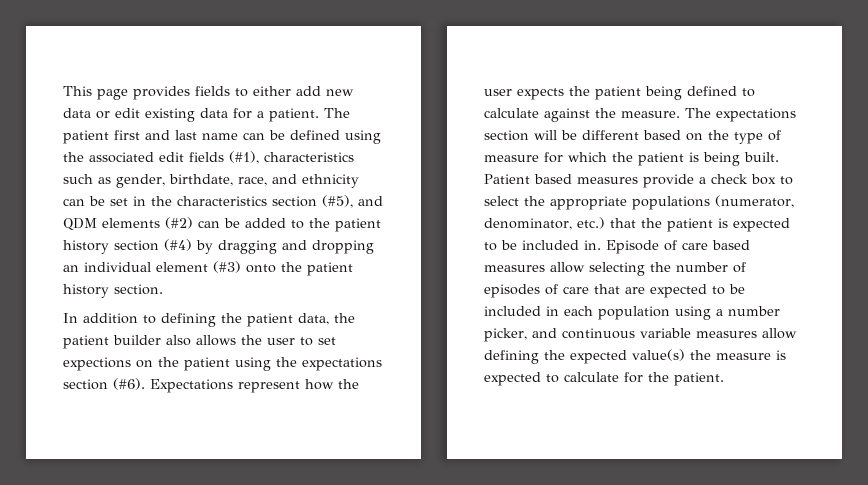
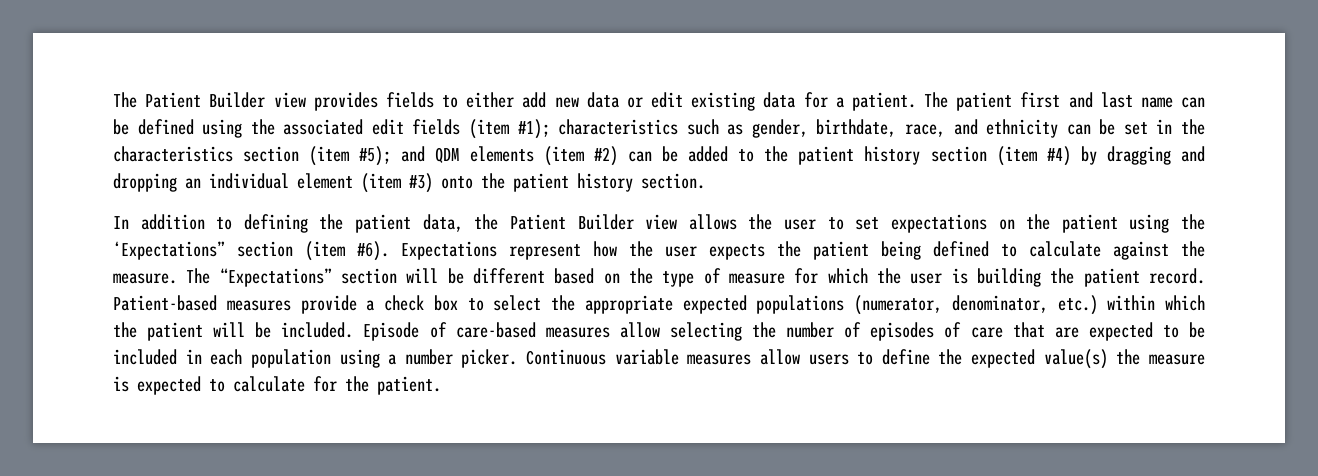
- This page provides fields to either add new data or edit existing data for a patient.
+ The Patient Builder view provides fields to either add new data or edit existing data for a patient.
- The patient first and last name can be defined using the associated edit fields (#1), characteristics such as gender, birthdate, race, and ethnicity can be set in the characteristics section (#5), and QDM elements (#2) can be added to the patient history section (#4) by dragging and dropping an individual element (#3) onto the patient history section.
+ The patient first and last name can be defined using the associated edit fields (item #1); characteristics such as gender, birthdate, race, and ethnicity can be set in the characteristics section (item #5); and QDM elements (item #2) can be added to the patient history section (item #4) by dragging and dropping an individual element (item #3) onto the patient history section.
- In addition to defining the patient data, the patient builder also allows the user to set expections on the patient using the expectations section (#6).
+ In addition to defining the patient data, the Patient Builder view allows the user to set expectations on the patient using the ‘Expectations” section (item #6).
- The expectations section will be different based on the type of measure for which the patient is being built. Patient based measures provide a check box to select the appropriate populations (numerator, denominator, etc.) that the patient is expected to be included in. Episode of care based measures allow selecting the number of episodes of care that are expected to be included in each population using a number picker, and continuous variable measures allow defining the expected value(s) the measure is expected to calculate for the patient.
+ The “Expectations” section will be different based on the type of measure for which the user is building the patient record. Patient-based measures provide a check box to select the appropriate expected populations (numerator, denominator, etc.) within which the patient will be included. Episode of care-based measures allow selecting the number of episodes of care that are expected to be included in each population using a number picker. Continuous variable measures allow users to define the expected value(s) the measure is expected to calculate for the patient.

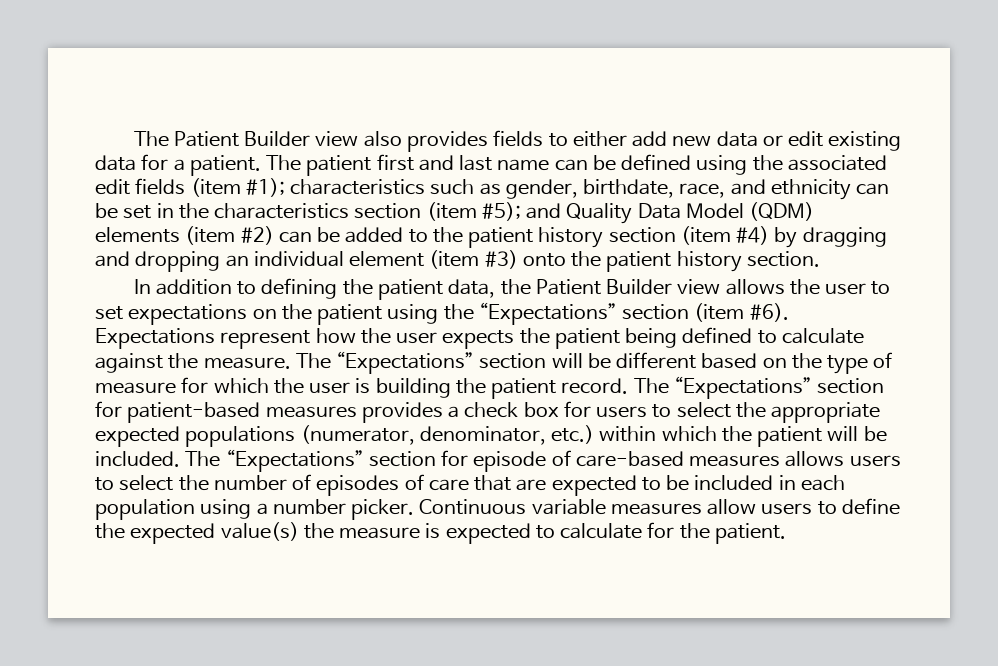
- The Patient Builder view provides fields to either add new data or edit existing data for a patient.
+ The Patient Builder view also provides fields to either add new data or edit existing data for a patient.
- and QDM elements (item #2) can be added to the patient history section (item #4) by dragging and dropping an individual element (item #3) onto the patient history section.
+ and Quality Data Model (QDM) elements (item #2) can be added to the patient history section (item #4) by dragging and dropping an individual element (item #3) onto the patient history section.
- In addition to defining the patient data, the Patient Builder view allows the user to set expectations on the patient using the ‘Expectations” section (item #6).
+ In addition to defining the patient data, the Patient Builder view allows the user to set expectations on the patient using the “Expectations” section (item #6).
- Patient-based measures provide a check box to select the appropriate expected populations (numerator, denominator, etc.) within which the patient will be included.
+ The “Expectations” section for patient-based measures provides a check box for users to select the appropriate expected populations (numerator, denominator, etc.) within which the patient will be included.
- Episode of care-based measures allow selecting the number of episodes of care that are expected to be included in each population using a number picker.
+ The “Expectations” section for episode of care-based measures allows users to select the number of episodes of care that are expected to be included in each population using a number picker.

